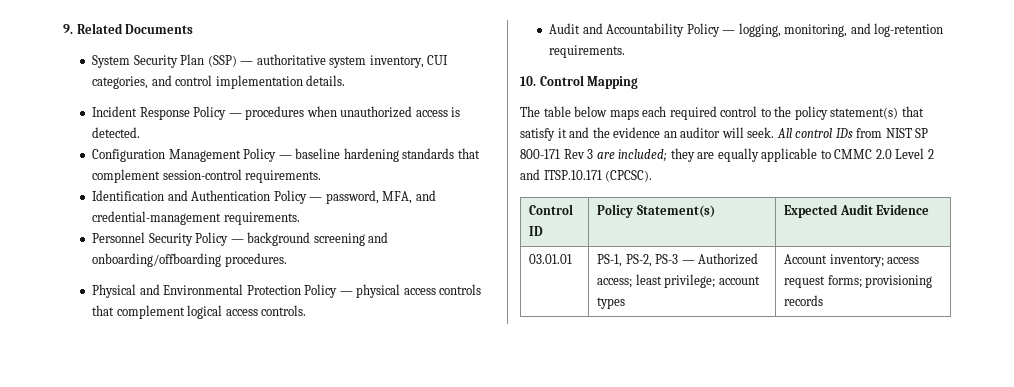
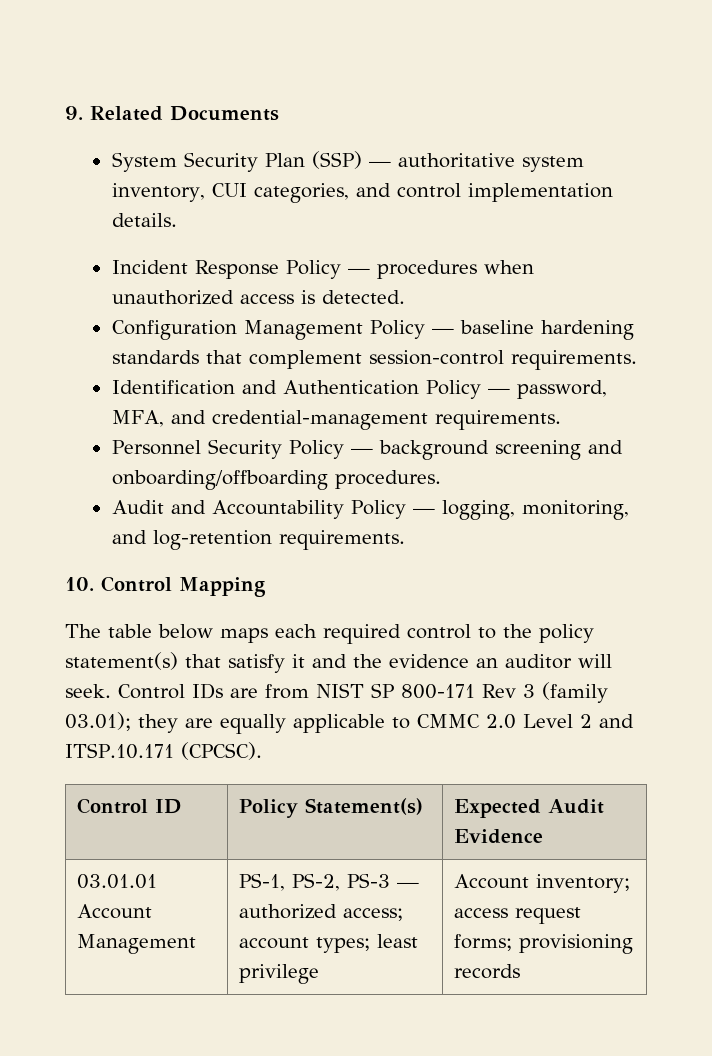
- Physical and Environmental Protection Policy — physical access controls that complement logical access controls.
- All control IDs from NIST SP 800-171 Rev 3 are included; they are equally applicable to CMMC 2.0 Level 2 and ITSP.10.171 (CPCSC).
+ Control IDs are from NIST SP 800-171 Rev 3 (family 03.01); they are equally applicable to CMMC 2.0 Level 2 and ITSP.10.171 (CPCSC).
- 03.01.01 | PS-1, PS-2, PS-3 — Authorized access; least privilege; account types | Account inventory; access request forms; provisioning records
+ 03.01.01 Account Management | PS-1, PS-2, PS-3 — authorized access; account types; least privilege | Account inventory; access request forms; provisioning records

